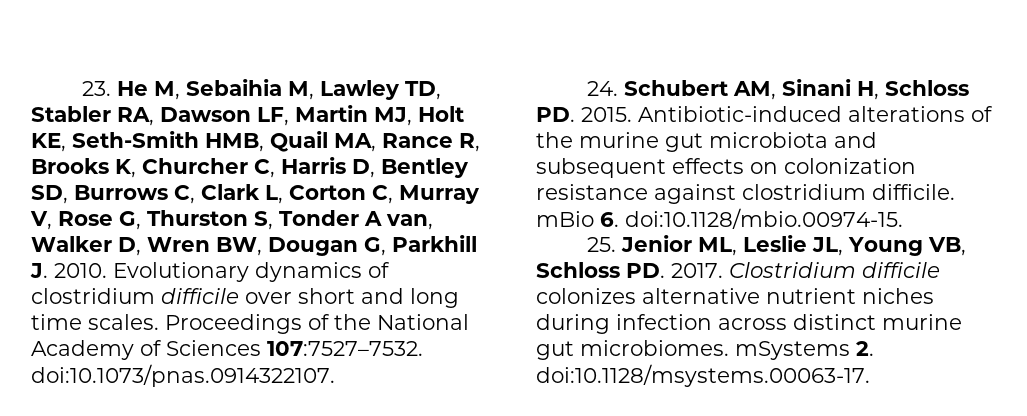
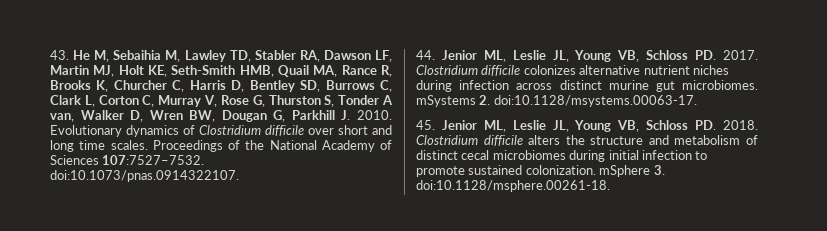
- 23. He M, Sebaihia M, Lawley TD, Stabler RA, Dawson LF, Martin MJ, Holt KE, Seth-Smith HMB, Quail MA, Rance R, Brooks K, Churcher C, Harris D, Bentley SD, Burrows C, Clark L, Corton C, Murray V, Rose G, Thurston S, Tonder A van, Walker D, Wren BW, Dougan G, Parkhill J. 2010.
+ 43. He M, Sebaihia M, Lawley TD, Stabler RA, Dawson LF, Martin MJ, Holt KE, Seth-Smith HMB, Quail MA, Rance R, Brooks K, Churcher C, Harris D, Bentley SD, Burrows C, Clark L, Corton C, Murray V, Rose G, Thurston S, Tonder A van, Walker D, Wren BW, Dougan G, Parkhill J. 2010.
- Evolutionary dynamics of clostridium difficile over short and long time scales.
+ Evolutionary dynamics of Clostridium difficile over short and long time scales.
- 24. Schubert AM, Sinani H, Schloss PD. 2015. Antibiotic-induced alterations of the murine gut microbiota and subsequent effects on colonization resistance against clostridium difficile. mBio 6. doi:10.1128/mbio.00974-15.
- 25. Jenior ML, Leslie JL, Young VB, Schloss PD. 2017.
+ 44. Jenior ML, Leslie JL, Young VB, Schloss PD. 2017.
+ 45. Jenior ML, Leslie JL, Young VB, Schloss PD. 2018. Clostridium difficile alters the structure and metabolism of distinct cecal microbiomes during initial infection to promote sustained colonization. mSphere 3. doi:10.1128/msphere.00261-18.

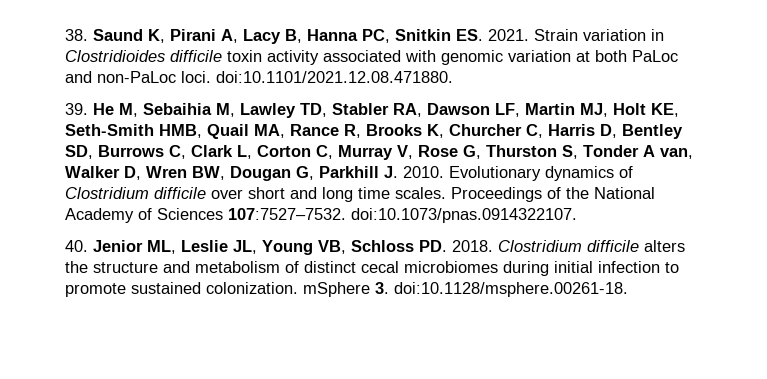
- 43. He M, Sebaihia M, Lawley TD, Stabler RA, Dawson LF, Martin MJ, Holt KE, Seth-Smith HMB, Quail MA, Rance R, Brooks K, Churcher C, Harris D, Bentley SD, Burrows C, Clark L, Corton C, Murray V, Rose G, Thurston S, Tonder A van, Walker D, Wren BW, Dougan G, Parkhill J. 2010.
+ 38. Saund K, Pirani A, Lacy B, Hanna PC, Snitkin ES. 2021. Strain variation in Clostridioides difficile toxin activity associated with genomic variation at both PaLoc and non-PaLoc loci. doi:10.1101/2021.12.08.471880.
+ 39. He M, Sebaihia M, Lawley TD, Stabler RA, Dawson LF, Martin MJ, Holt KE, Seth-Smith HMB, Quail MA, Rance R, Brooks K, Churcher C, Harris D, Bentley SD, Burrows C, Clark L, Corton C, Murray V, Rose G, Thurston S, Tonder A van, Walker D, Wren BW, Dougan G, Parkhill J. 2010.
- 44. Jenior ML, Leslie JL, Young VB, Schloss PD. 2017. Clostridium difficile colonizes alternative nutrient niches during infection across distinct murine gut microbiomes. mSystems 2. doi:10.1128/msystems.00063-17.
- 45. Jenior ML, Leslie JL, Young VB, Schloss PD. 2018.
+ 40. Jenior ML, Leslie JL, Young VB, Schloss PD. 2018.

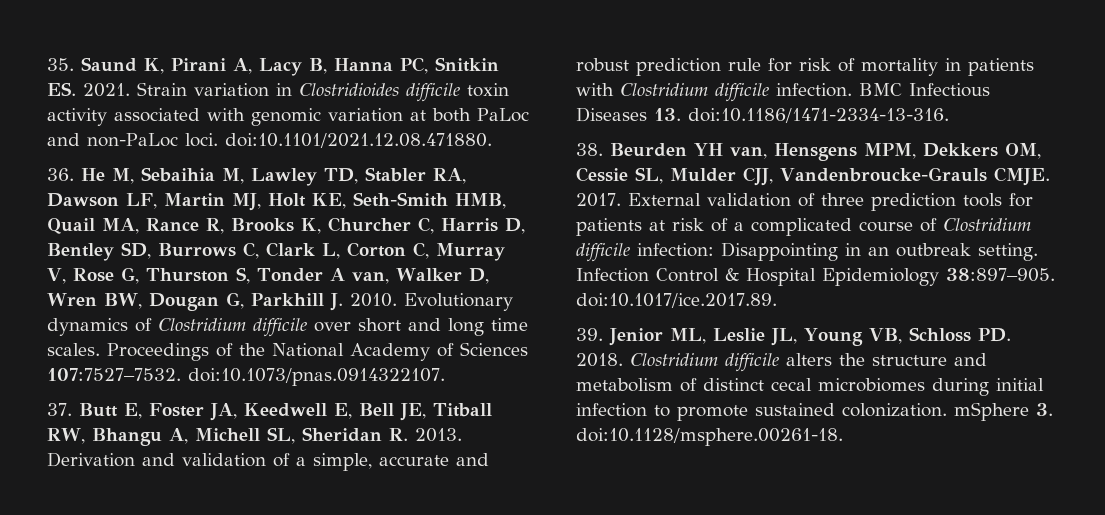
- 38. Saund K, Pirani A, Lacy B, Hanna PC, Snitkin ES. 2021.
+ 35. Saund K, Pirani A, Lacy B, Hanna PC, Snitkin ES. 2021.
- 39. He M, Sebaihia M, Lawley TD, Stabler RA, Dawson LF, Martin MJ, Holt KE, Seth-Smith HMB, Quail MA, Rance R, Brooks K, Churcher C, Harris D, Bentley SD, Burrows C, Clark L, Corton C, Murray V, Rose G, Thurston S, Tonder A van, Walker D, Wren BW, Dougan G, Parkhill J. 2010.
+ 36. He M, Sebaihia M, Lawley TD, Stabler RA, Dawson LF, Martin MJ, Holt KE, Seth-Smith HMB, Quail MA, Rance R, Brooks K, Churcher C, Harris D, Bentley SD, Burrows C, Clark L, Corton C, Murray V, Rose G, Thurston S, Tonder A van, Walker D, Wren BW, Dougan G, Parkhill J. 2010.
- 40. Jenior ML, Leslie JL, Young VB, Schloss PD. 2018.
+ 37. Butt E, Foster JA, Keedwell E, Bell JE, Titball RW, Bhangu A, Michell SL, Sheridan R. 2013. Derivation and validation of a simple, accurate and robust prediction rule for risk of mortality in patients with Clostridium difficile infection. BMC Infectious Diseases 13. doi:10.1186/1471-2334-13-316.
+ 38. Beurden YH van, Hensgens MPM, Dekkers OM, Cessie SL, Mulder CJJ, Vandenbroucke-Grauls CMJE. 2017. External validation of three prediction tools for patients at risk of a complicated course of Clostridium difficile infection: Disappointing in an outbreak setting. Infection Control & Hospital Epidemiology 38:897–905. doi:10.1017/ice.2017.89.
+ 39. Jenior ML, Leslie JL, Young VB, Schloss PD. 2018.

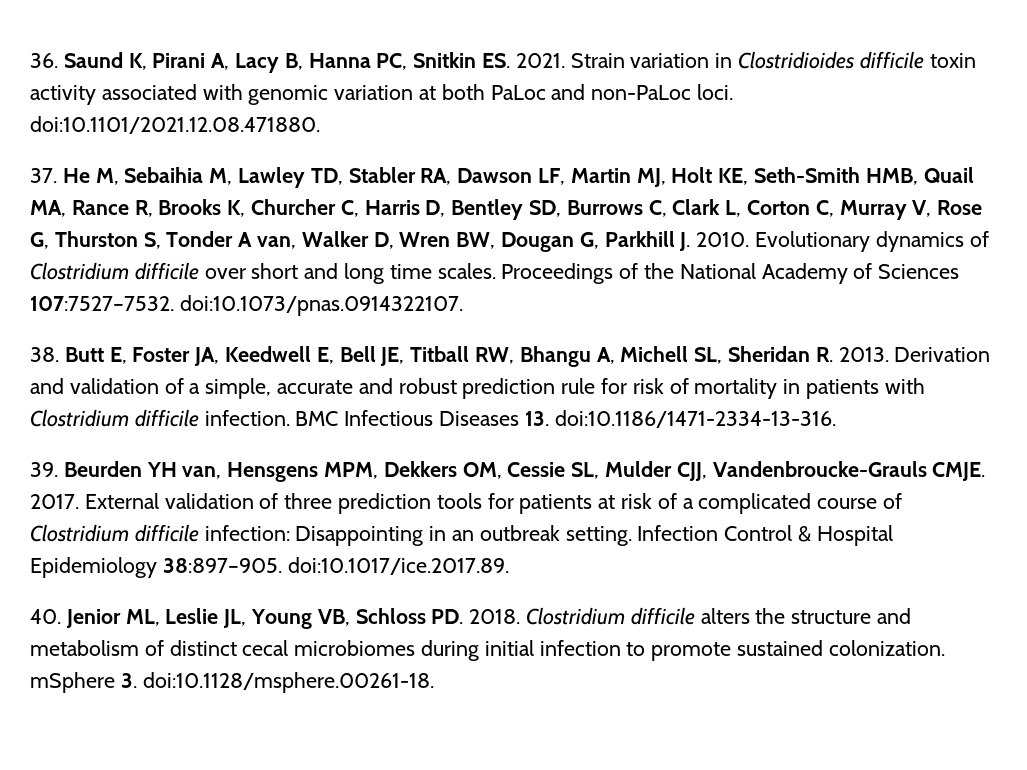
- 35. Saund K, Pirani A, Lacy B, Hanna PC, Snitkin ES. 2021.
+ 36. Saund K, Pirani A, Lacy B, Hanna PC, Snitkin ES. 2021.
- 36. He M, Sebaihia M, Lawley TD, Stabler RA, Dawson LF, Martin MJ, Holt KE, Seth-Smith HMB, Quail MA, Rance R, Brooks K, Churcher C, Harris D, Bentley SD, Burrows C, Clark L, Corton C, Murray V, Rose G, Thurston S, Tonder A van, Walker D, Wren BW, Dougan G, Parkhill J. 2010.
+ 37. He M, Sebaihia M, Lawley TD, Stabler RA, Dawson LF, Martin MJ, Holt KE, Seth-Smith HMB, Quail MA, Rance R, Brooks K, Churcher C, Harris D, Bentley SD, Burrows C, Clark L, Corton C, Murray V, Rose G, Thurston S, Tonder A van, Walker D, Wren BW, Dougan G, Parkhill J. 2010.
- 37. Butt E, Foster JA, Keedwell E, Bell JE, Titball RW, Bhangu A, Michell SL, Sheridan R. 2013.
+ 38. Butt E, Foster JA, Keedwell E, Bell JE, Titball RW, Bhangu A, Michell SL, Sheridan R. 2013.
- 38. Beurden YH van, Hensgens MPM, Dekkers OM, Cessie SL, Mulder CJJ, Vandenbroucke-Grauls CMJE.
+ 39. Beurden YH van, Hensgens MPM, Dekkers OM, Cessie SL, Mulder CJJ, Vandenbroucke-Grauls CMJE.
- 39. Jenior ML, Leslie JL, Young VB, Schloss PD. 2018.
+ 40. Jenior ML, Leslie JL, Young VB, Schloss PD. 2018.

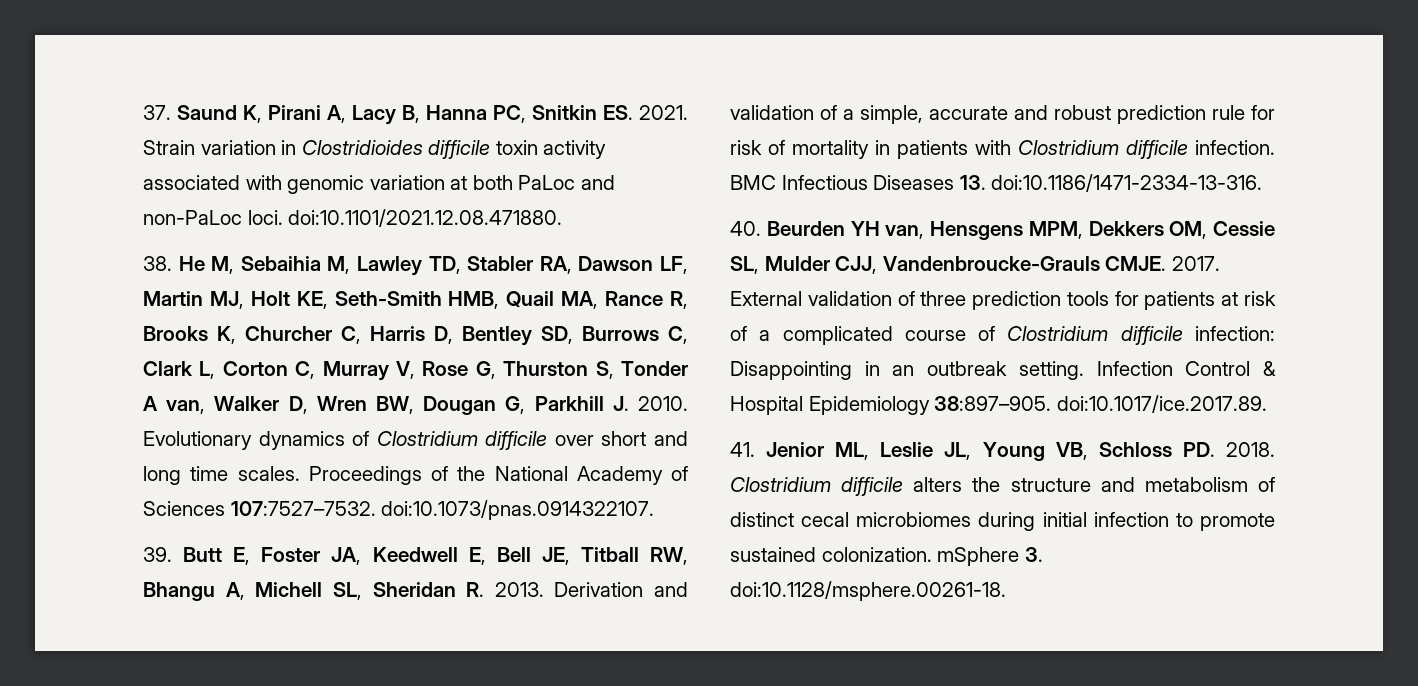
- 36. Saund K, Pirani A, Lacy B, Hanna PC, Snitkin ES. 2021.
+ 37. Saund K, Pirani A, Lacy B, Hanna PC, Snitkin ES. 2021.
- 37. He M, Sebaihia M, Lawley TD, Stabler RA, Dawson LF, Martin MJ, Holt KE, Seth-Smith HMB, Quail MA, Rance R, Brooks K, Churcher C, Harris D, Bentley SD, Burrows C, Clark L, Corton C, Murray V, Rose G, Thurston S, Tonder A van, Walker D, Wren BW, Dougan G, Parkhill J. 2010.
+ 38. He M, Sebaihia M, Lawley TD, Stabler RA, Dawson LF, Martin MJ, Holt KE, Seth-Smith HMB, Quail MA, Rance R, Brooks K, Churcher C, Harris D, Bentley SD, Burrows C, Clark L, Corton C, Murray V, Rose G, Thurston S, Tonder A van, Walker D, Wren BW, Dougan G, Parkhill J. 2010.
- 38. Butt E, Foster JA, Keedwell E, Bell JE, Titball RW, Bhangu A, Michell SL, Sheridan R. 2013.
+ 39. Butt E, Foster JA, Keedwell E, Bell JE, Titball RW, Bhangu A, Michell SL, Sheridan R. 2013.
- 39. Beurden YH van, Hensgens MPM, Dekkers OM, Cessie SL, Mulder CJJ, Vandenbroucke-Grauls CMJE.
+ 40. Beurden YH van, Hensgens MPM, Dekkers OM, Cessie SL, Mulder CJJ, Vandenbroucke-Grauls CMJE.
- 40. Jenior ML, Leslie JL, Young VB, Schloss PD. 2018.
+ 41. Jenior ML, Leslie JL, Young VB, Schloss PD. 2018.

